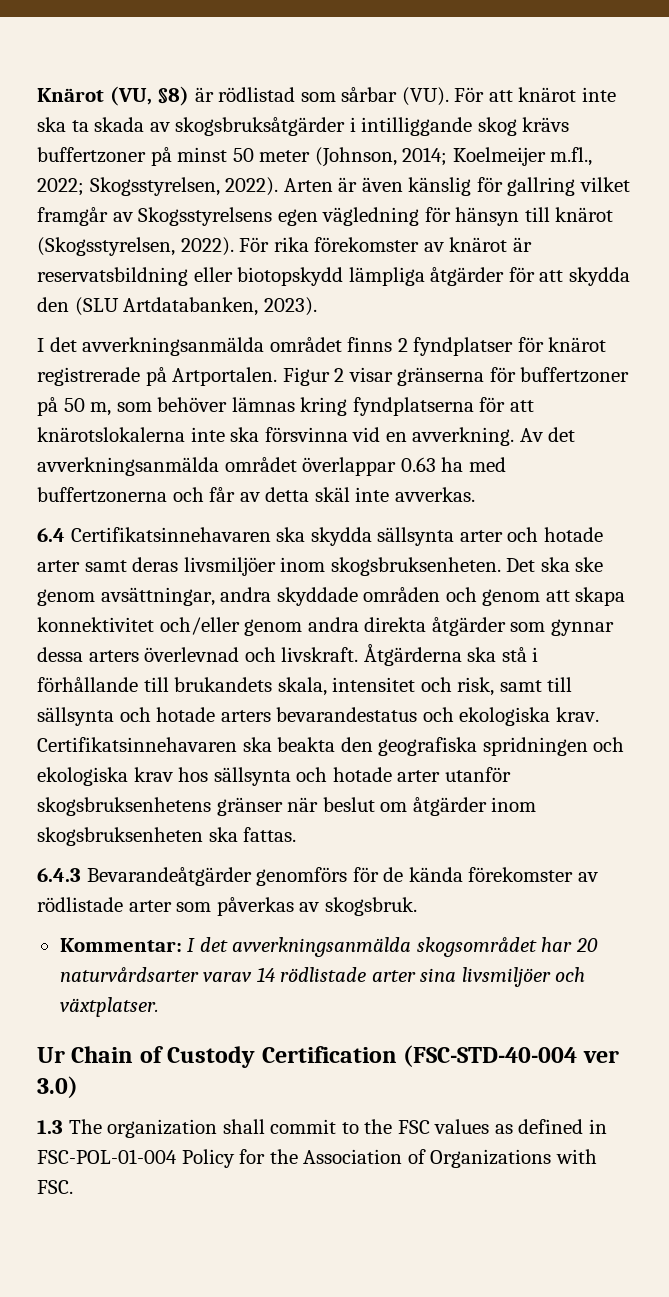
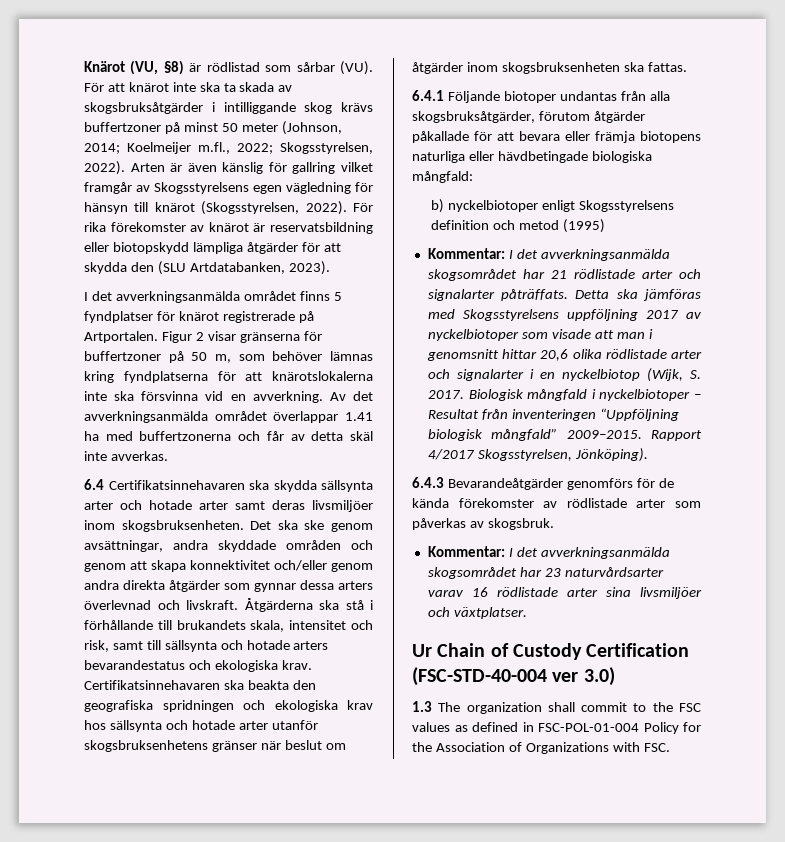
- I det avverkningsanmälda området finns 2 fyndplatser för knärot registrerade på Artportalen.
+ I det avverkningsanmälda området finns 5 fyndplatser för knärot registrerade på Artportalen.
- Av det avverkningsanmälda området överlappar 0.63 ha med buffertzonerna och får av detta skäl inte avverkas.
+ Av det avverkningsanmälda området överlappar 1.41 ha med buffertzonerna och får av detta skäl inte avverkas.
+ 6.4.1 Följande biotoper undantas från alla skogsbruksåtgärder, förutom åtgärder påkallade för att bevara eller främja biotopens naturliga eller hävdbetingade biologiska mångfald:
+ b) nyckelbiotoper enligt Skogsstyrelsens definition och metod (1995)
+ Kommentar: I det avverkningsanmälda skogsområdet har 21 rödlistade arter och signalarter påträffats. Detta ska jämföras med Skogsstyrelsens uppföljning 2017 av nyckelbiotoper som visade att man i genomsnitt hittar 20,6 olika rödlistade arter och signalarter i en nyckelbiotop (Wijk, S. 2017. Biologisk mångfald i nyckelbiotoper – Resultat från inventeringen “Uppföljning biologisk mångfald” 2009–2015. Rapport 4/2017 Skogsstyrelsen, Jönköping).
- Kommentar: I det avverkningsanmälda skogsområdet har 20 naturvårdsarter varav 14 rödlistade arter sina livsmiljöer och växtplatser.
+ Kommentar: I det avverkningsanmälda skogsområdet har 23 naturvårdsarter varav 16 rödlistade arter sina livsmiljöer och växtplatser.

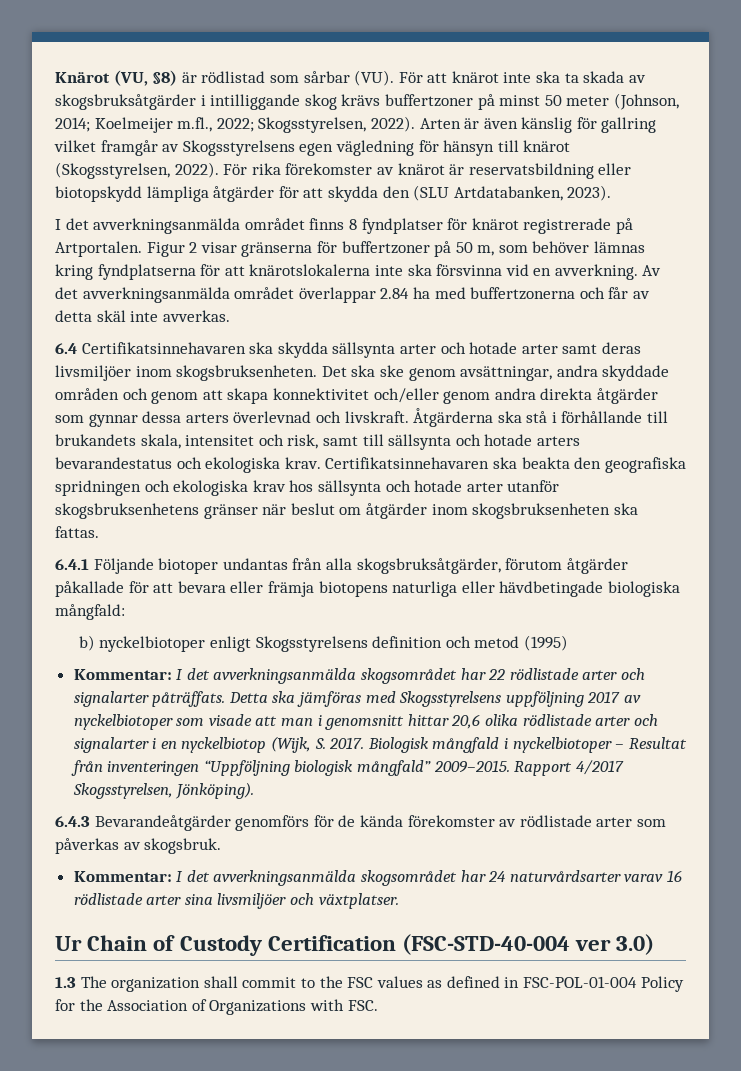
- I det avverkningsanmälda området finns 5 fyndplatser för knärot registrerade på Artportalen.
+ I det avverkningsanmälda området finns 8 fyndplatser för knärot registrerade på Artportalen.
- Av det avverkningsanmälda området överlappar 1.41 ha med buffertzonerna och får av detta skäl inte avverkas.
+ Av det avverkningsanmälda området överlappar 2.84 ha med buffertzonerna och får av detta skäl inte avverkas.
- Kommentar: I det avverkningsanmälda skogsområdet har 21 rödlistade arter och signalarter påträffats.
+ Kommentar: I det avverkningsanmälda skogsområdet har 22 rödlistade arter och signalarter påträffats.
- Kommentar: I det avverkningsanmälda skogsområdet har 23 naturvårdsarter varav 16 rödlistade arter sina livsmiljöer och växtplatser.
+ Kommentar: I det avverkningsanmälda skogsområdet har 24 naturvårdsarter varav 16 rödlistade arter sina livsmiljöer och växtplatser.

